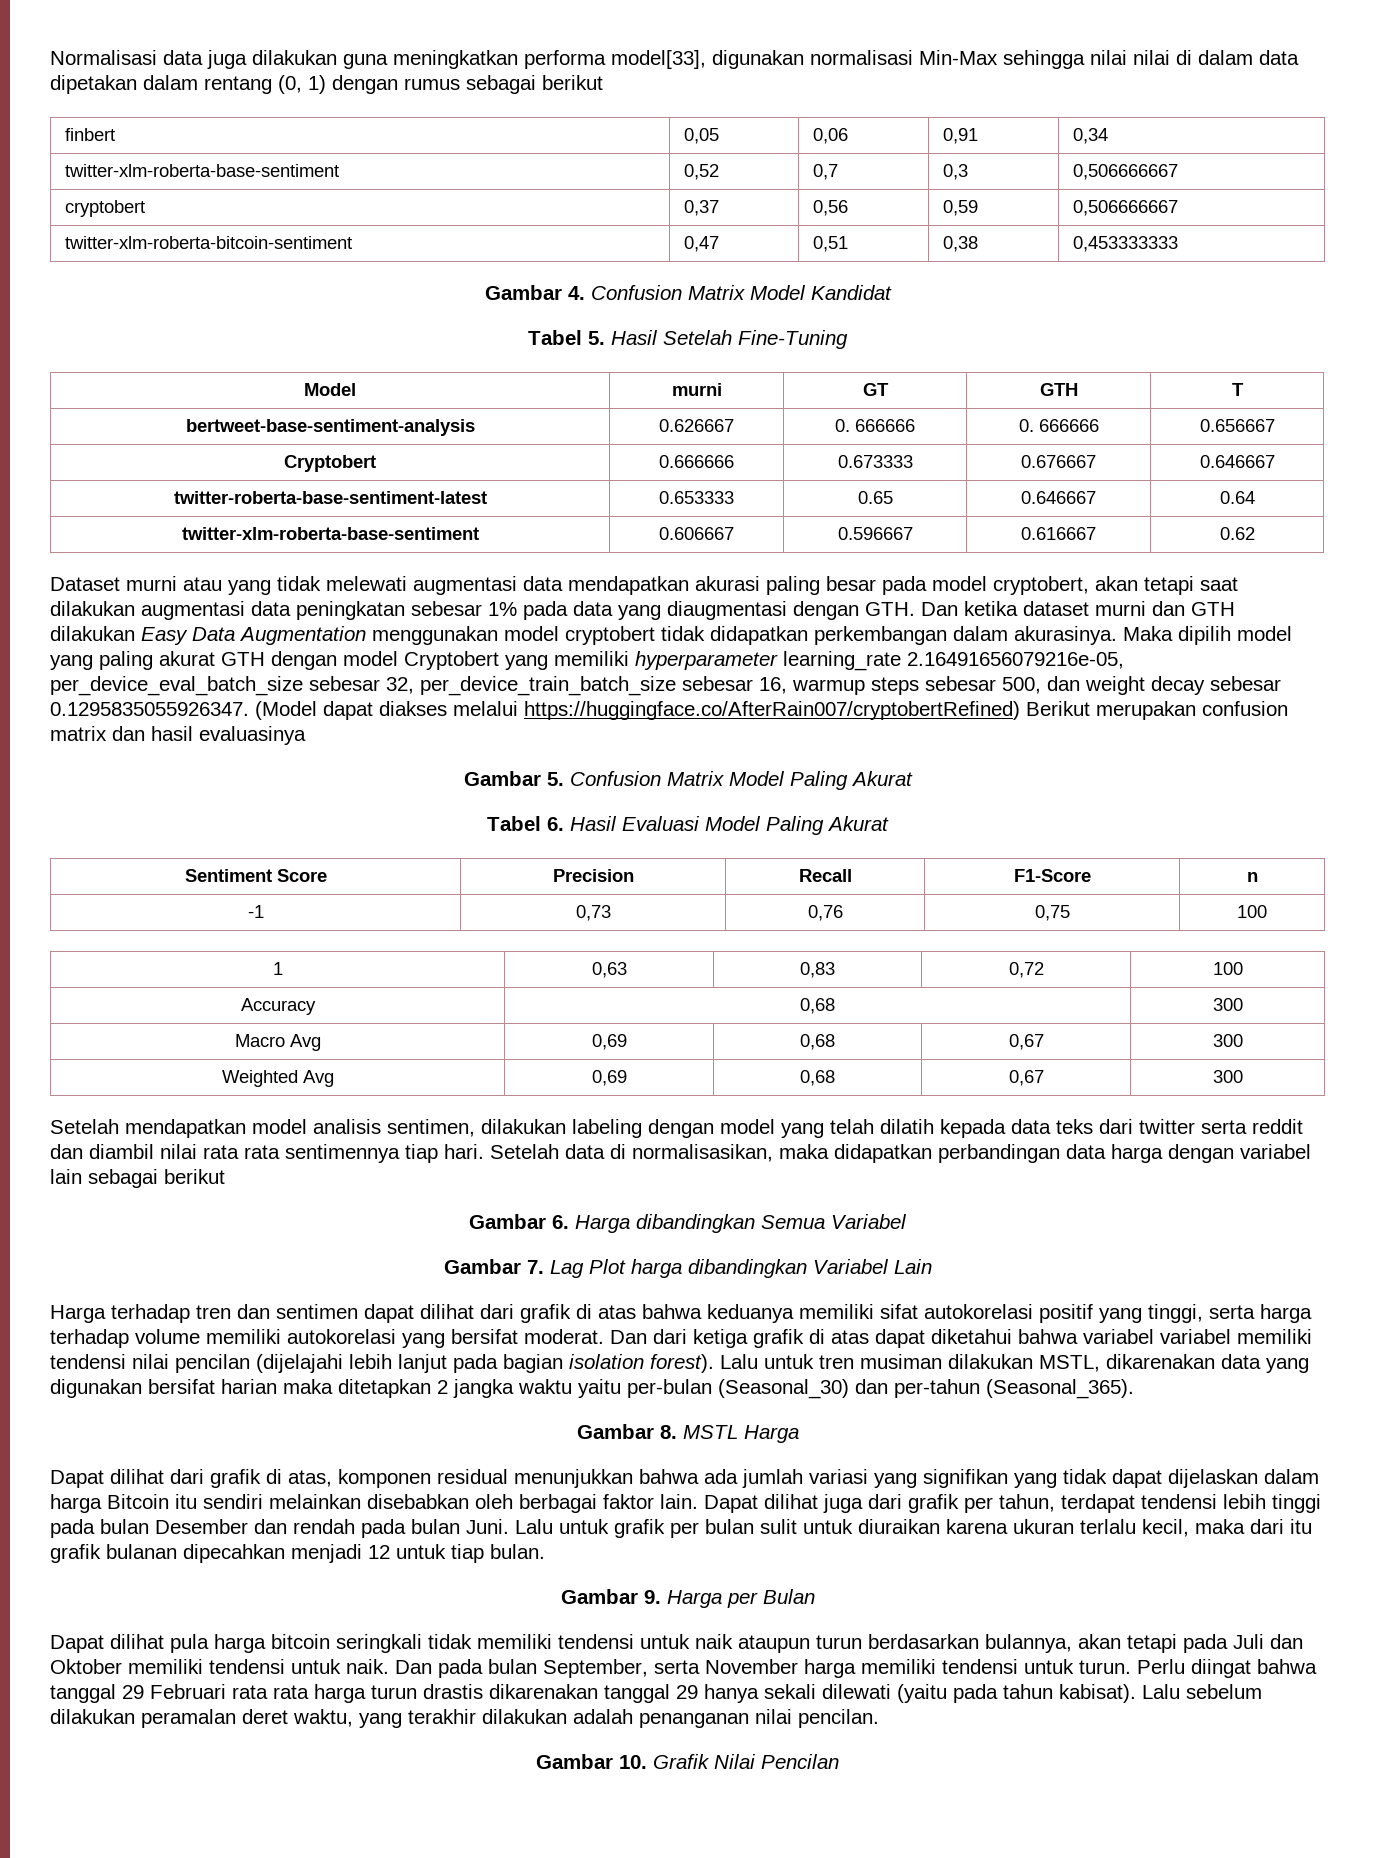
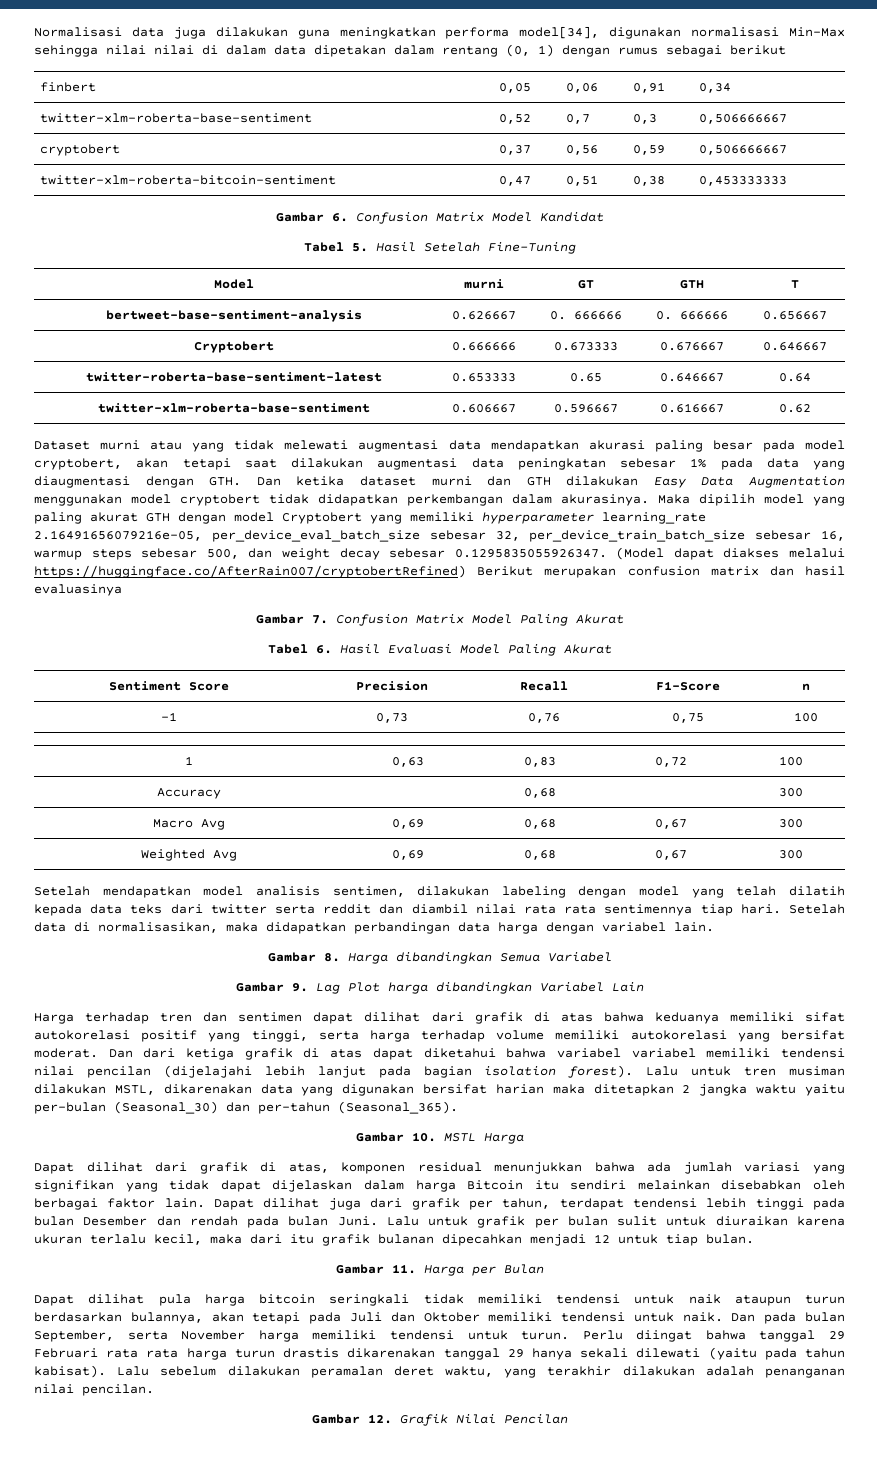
- Normalisasi data juga dilakukan guna meningkatkan performa model[33], digunakan normalisasi Min-Max sehingga nilai nilai di dalam data dipetakan dalam rentang (0, 1) dengan rumus sebagai berikut
+ Normalisasi data juga dilakukan guna meningkatkan performa model[34], digunakan normalisasi Min-Max sehingga nilai nilai di dalam data dipetakan dalam rentang (0, 1) dengan rumus sebagai berikut
- Gambar 4. Confusion Matrix Model Kandidat
+ Gambar 6. Confusion Matrix Model Kandidat
- Gambar 5. Confusion Matrix Model Paling Akurat
+ Gambar 7. Confusion Matrix Model Paling Akurat
- Setelah data di normalisasikan, maka didapatkan perbandingan data harga dengan variabel lain sebagai berikut
- Gambar 6. Harga dibandingkan Semua Variabel
+ Setelah data di normalisasikan, maka didapatkan perbandingan data harga dengan variabel lain.
+ Gambar 8. Harga dibandingkan Semua Variabel
- Gambar 7. Lag Plot harga dibandingkan Variabel Lain
+ Gambar 9. Lag Plot harga dibandingkan Variabel Lain
- Gambar 8. MSTL Harga
+ Gambar 10. MSTL Harga
- Gambar 9. Harga per Bulan
+ Gambar 11. Harga per Bulan
- Gambar 10. Grafik Nilai Pencilan
+ Gambar 12. Grafik Nilai Pencilan

